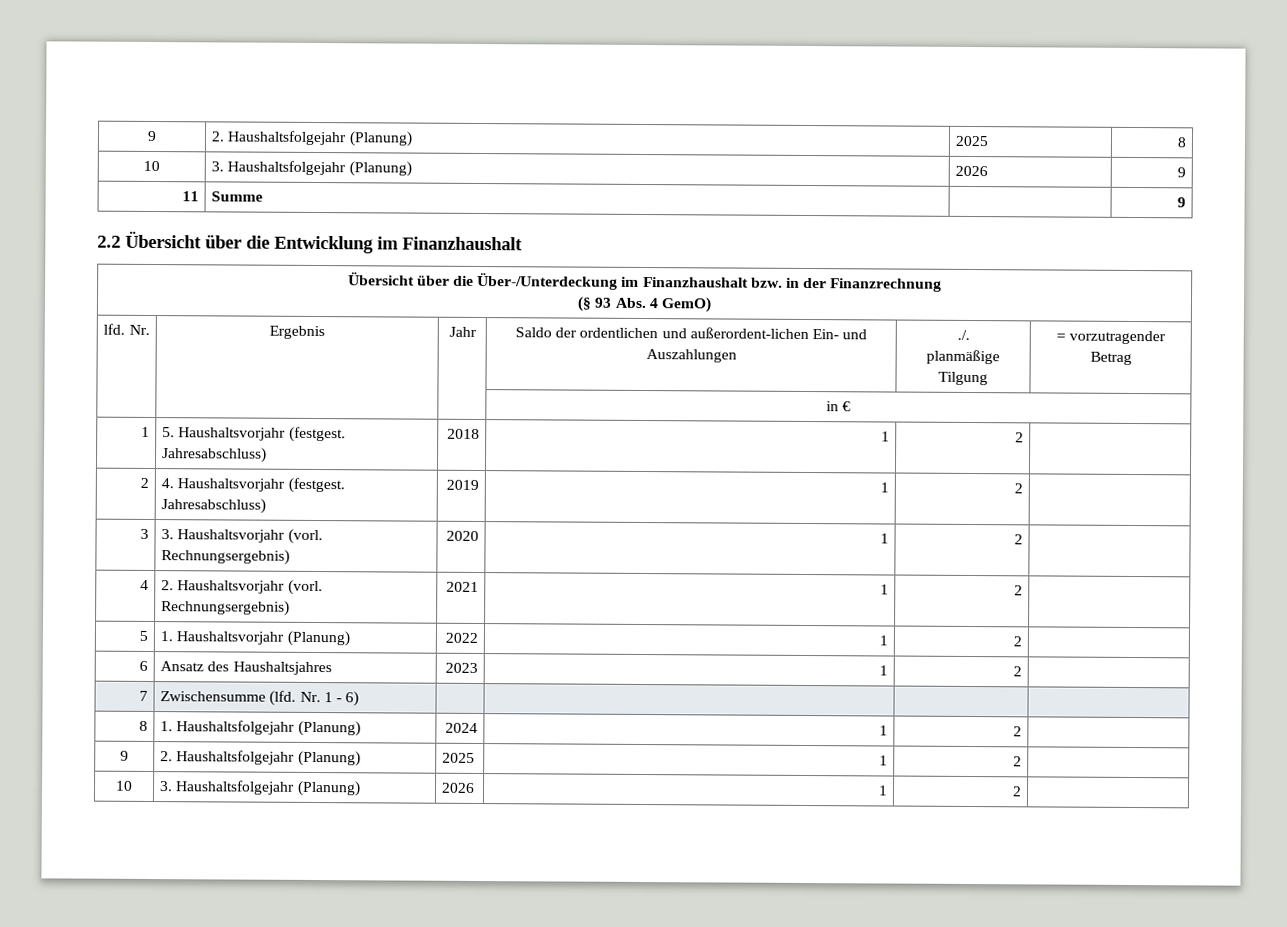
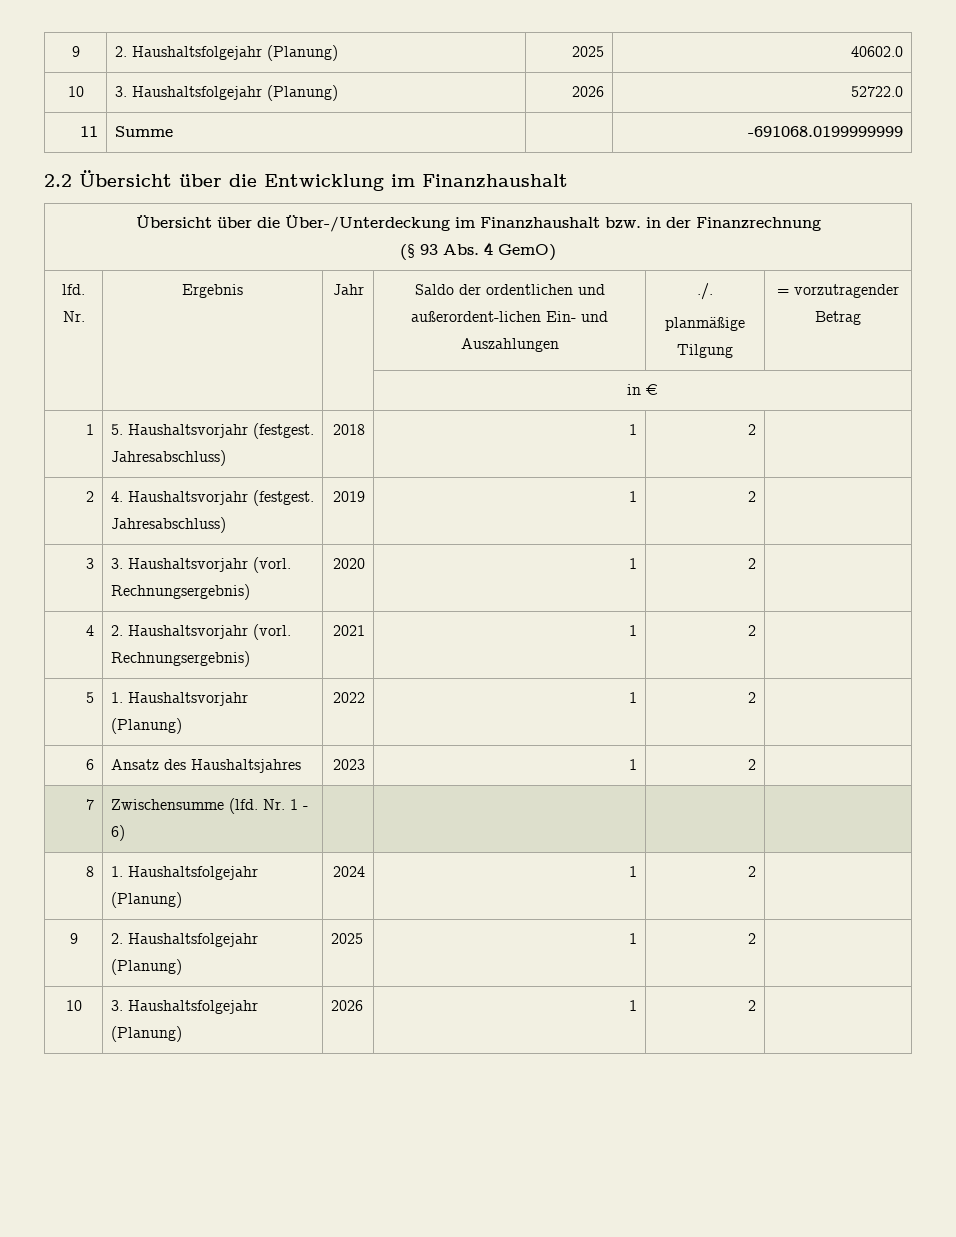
- 9 | 2. Haushaltsfolgejahr (Planung) | 2025 | 8
- 10 | 3. Haushaltsfolgejahr (Planung) | 2026 | 9
+ 9 | 2. Haushaltsfolgejahr (Planung) | 2025 | 40602.0
+ 10 | 3. Haushaltsfolgejahr (Planung) | 2026 | 52722.0
- 11 | Summe | | 9
+ 11 | Summe | | -691068.0199999999

